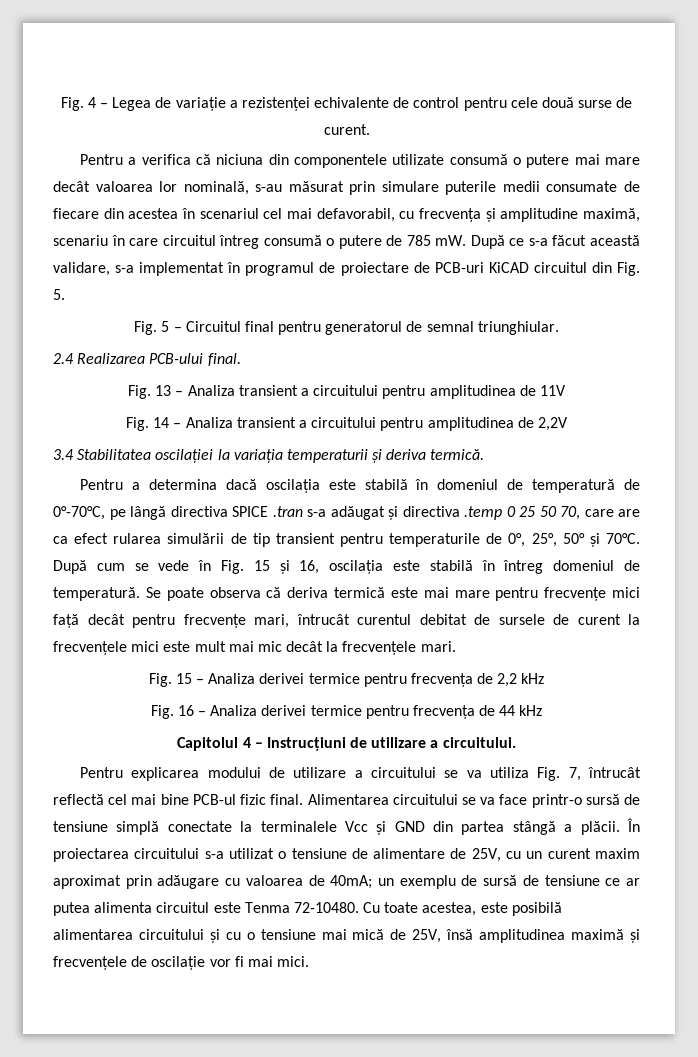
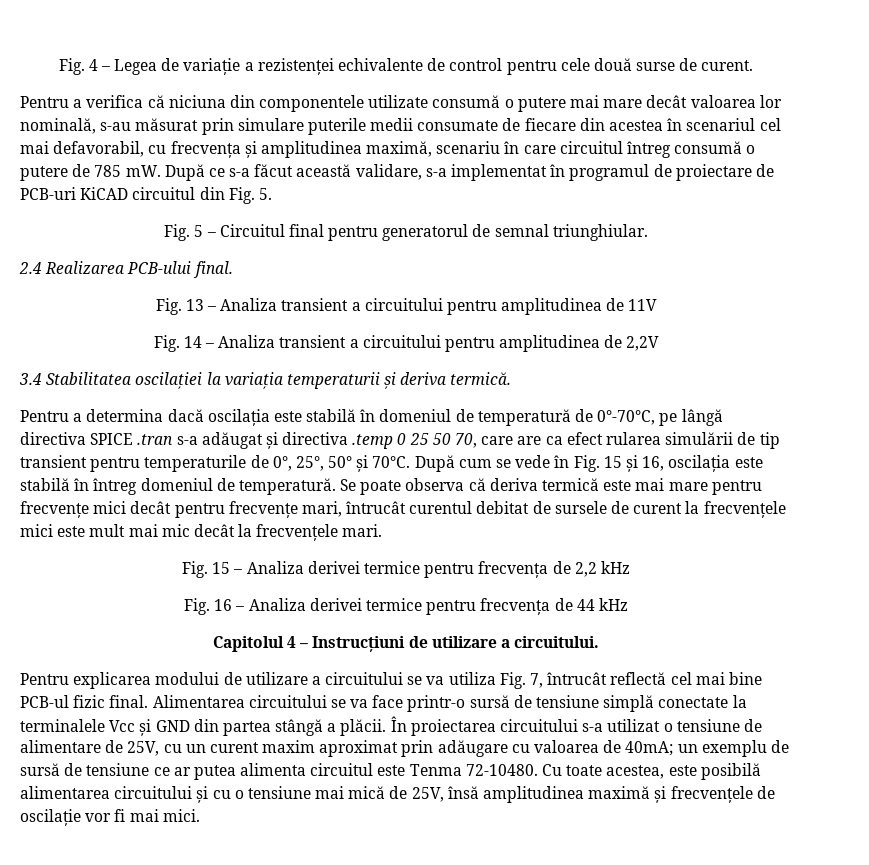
- Pentru a verifica că niciuna din componentele utilizate consumă o putere mai mare decât valoarea lor nominală, s-au măsurat prin simulare puterile medii consumate de fiecare din acestea în scenariul cel mai defavorabil, cu frecvența și amplitudine maximă, scenariu în care circuitul întreg consumă o putere de 785 mW.
+ Pentru a verifica că niciuna din componentele utilizate consumă o putere mai mare decât valoarea lor nominală, s-au măsurat prin simulare puterile medii consumate de fiecare din acestea în scenariul cel mai defavorabil, cu frecvența și amplitudinea maximă, scenariu în care circuitul întreg consumă o putere de 785 mW.
- Se poate observa că deriva termică este mai mare pentru frecvențe mici față decât pentru frecvențe mari, întrucât curentul debitat de sursele de curent la frecvențele mici este mult mai mic decât la frecvențele mari.
+ Se poate observa că deriva termică este mai mare pentru frecvențe mici decât pentru frecvențe mari, întrucât curentul debitat de sursele de curent la frecvențele mici este mult mai mic decât la frecvențele mari.

